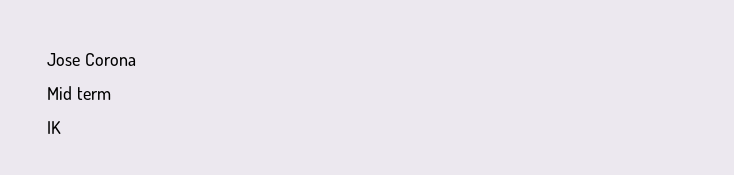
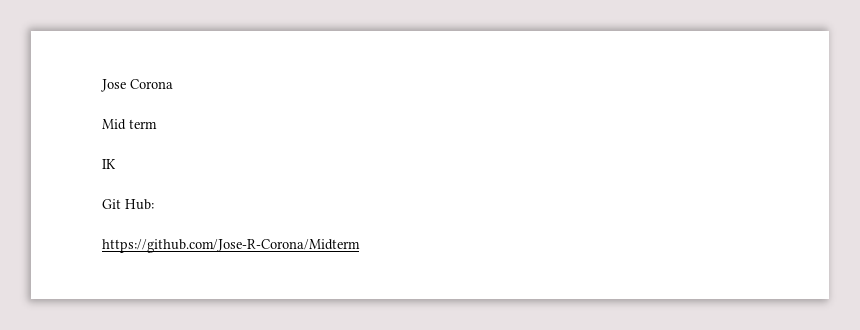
+ Git Hub:
+ https://github.com/Jose-R-Corona/Midterm

